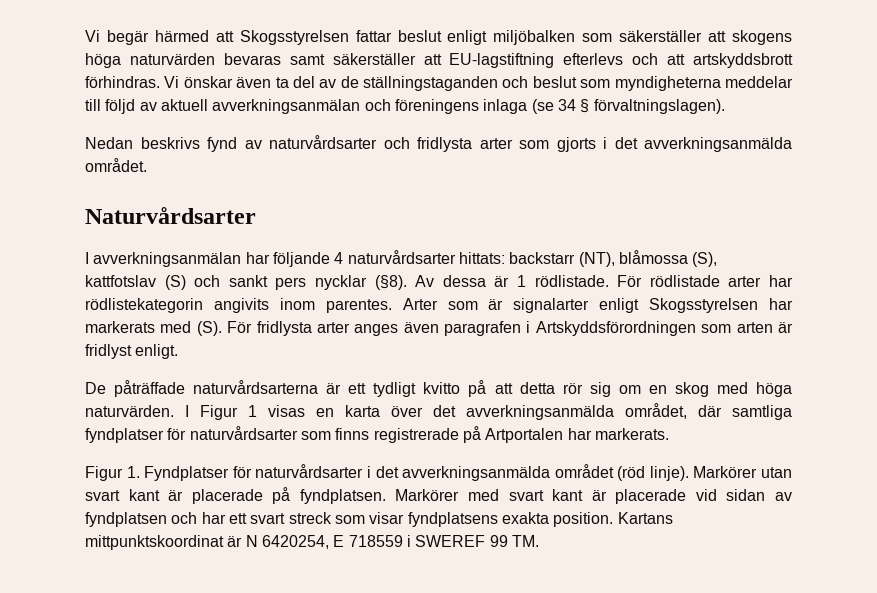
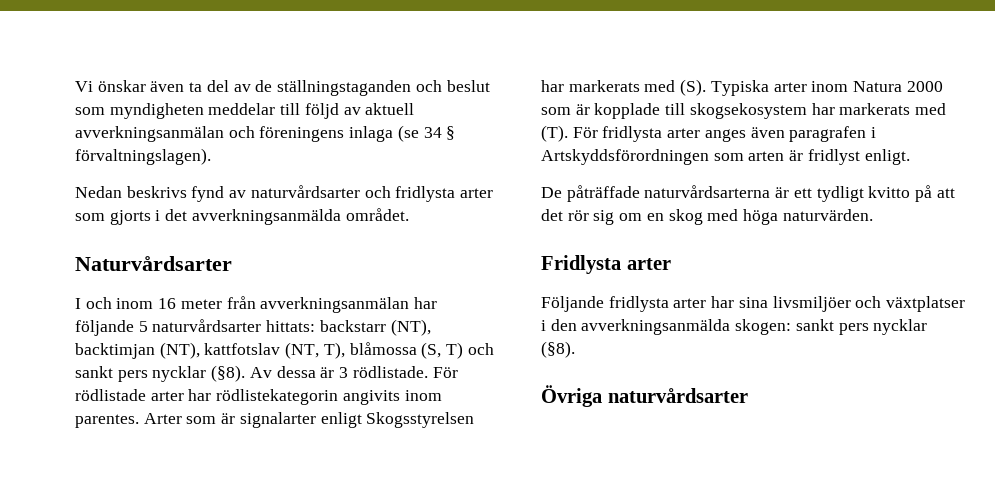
- Vi begär härmed att Skogsstyrelsen fattar beslut enligt miljöbalken som säkerställer att skogens höga naturvärden bevaras samt säkerställer att EU-lagstiftning efterlevs och att artskyddsbrott förhindras. Vi önskar även ta del av de ställningstaganden och beslut som myndigheterna meddelar till följd av aktuell avverkningsanmälan och föreningens inlaga (se 34 § förvaltningslagen).
+ Vi önskar även ta del av de ställningstaganden och beslut som myndigheten meddelar till följd av aktuell avverkningsanmälan och föreningens inlaga (se 34 § förvaltningslagen).
- I avverkningsanmälan har följande 4 naturvårdsarter hittats: backstarr (NT), blåmossa (S), kattfotslav (S) och sankt pers nycklar (§8).
+ I och inom 16 meter från avverkningsanmälan har följande 5 naturvårdsarter hittats: backstarr (NT), backtimjan (NT), kattfotslav (NT, T), blåmossa (S, T) och sankt pers nycklar (§8).
- Av dessa är 1 rödlistade.
+ Av dessa är 3 rödlistade.
- Arter som är signalarter enligt Skogsstyrelsen har markerats med (S). För fridlysta arter anges även paragrafen i Artskyddsförordningen som arten är fridlyst enligt.
+ Arter som är signalarter enligt Skogsstyrelsen har markerats med (S). Typiska arter inom Natura 2000 som är kopplade till skogsekosystem har markerats med (T). För fridlysta arter anges även paragrafen i Artskyddsförordningen som arten är fridlyst enligt.
- De påträffade naturvårdsarterna är ett tydligt kvitto på att detta rör sig om en skog med höga naturvärden. I Figur 1 visas en karta över det avverkningsanmälda området, där samtliga fyndplatser för naturvårdsarter som finns registrerade på Artportalen har markerats.
- Figur 1. Fyndplatser för naturvårdsarter i det avverkningsanmälda området (röd linje). Markörer utan svart kant är placerade på fyndplatsen. Markörer med svart kant är placerade vid sidan av fyndplatsen och har ett svart streck som visar fyndplatsens exakta position. Kartans mittpunktskoordinat är N 6420254, E 718559 i SWEREF 99 TM.
+ De påträffade naturvårdsarterna är ett tydligt kvitto på att det rör sig om en skog med höga naturvärden.
+ Fridlysta arter
+ Följande fridlysta arter har sina livsmiljöer och växtplatser i den avverkningsanmälda skogen: sankt pers nycklar (§8).
+ Övriga naturvårdsarter

